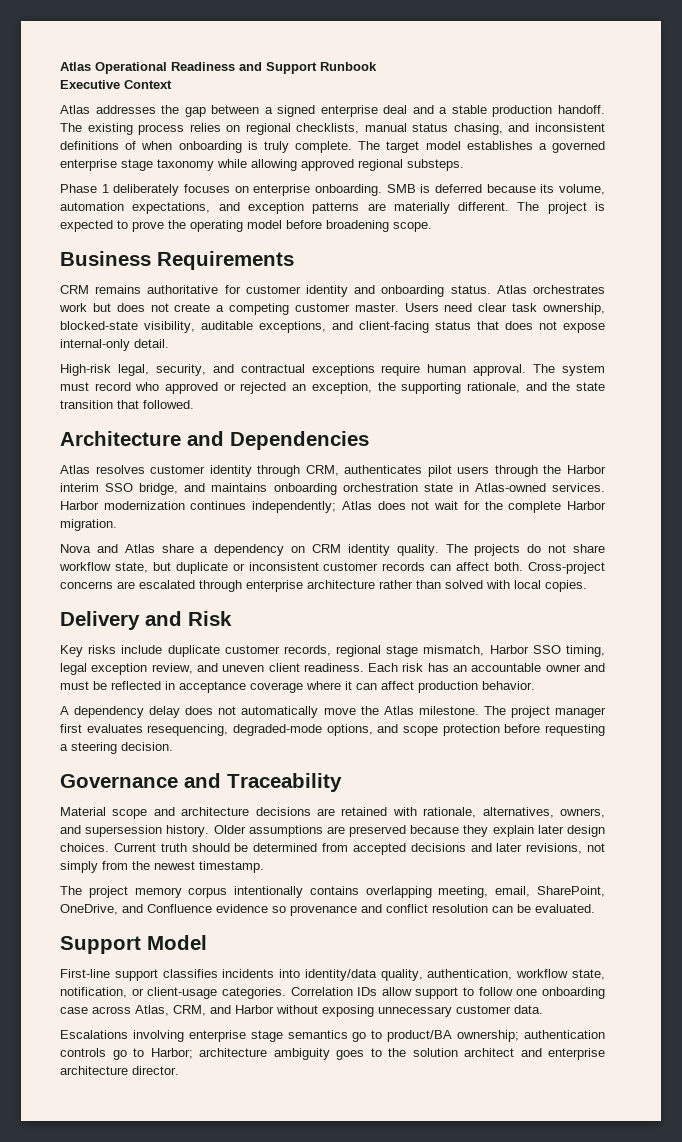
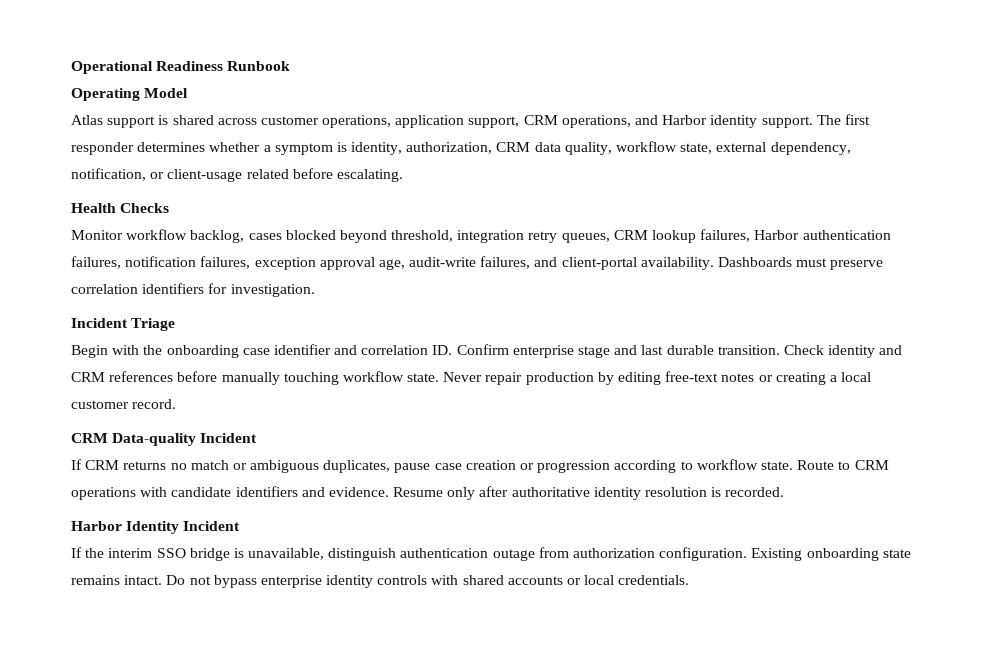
- Atlas Operational Readiness and Support Runbook
+ Operational Readiness Runbook
- Executive Context
- Atlas addresses the gap between a signed enterprise deal and a stable production handoff. The existing process relies on regional checklists, manual status chasing, and inconsistent definitions of when onboarding is truly complete. The target model establishes a governed enterprise stage taxonomy while allowing approved regional substeps.
- Phase 1 deliberately focuses on enterprise onboarding. SMB is deferred because its volume, automation expectations, and exception patterns are materially different. The project is expected to prove the operating model before broadening scope.
- Business Requirements
- CRM remains authoritative for customer identity and onboarding status. Atlas orchestrates work but does not create a competing customer master. Users need clear task ownership, blocked-state visibility, auditable exceptions, and client-facing status that does not expose internal-only detail.
- High-risk legal, security, and contractual exceptions require human approval. The system must record who approved or rejected an exception, the supporting rationale, and the state transition that followed.
- Architecture and Dependencies
- Atlas resolves customer identity through CRM, authenticates pilot users through the Harbor interim SSO bridge, and maintains onboarding orchestration state in Atlas-owned services. Harbor modernization continues independently; Atlas does not wait for the complete Harbor migration.
- Nova and Atlas share a dependency on CRM identity quality. The projects do not share workflow state, but duplicate or inconsistent customer records can affect both. Cross-project concerns are escalated through enterprise architecture rather than solved with local copies.
- Delivery and Risk
- Key risks include duplicate customer records, regional stage mismatch, Harbor SSO timing, legal exception review, and uneven client readiness. Each risk has an accountable owner and must be reflected in acceptance coverage where it can affect production behavior.
- A dependency delay does not automatically move the Atlas milestone. The project manager first evaluates resequencing, degraded-mode options, and scope protection before requesting a steering decision.
- Governance and Traceability
- Material scope and architecture decisions are retained with rationale, alternatives, owners, and supersession history. Older assumptions are preserved because they explain later design choices. Current truth should be determined from accepted decisions and later revisions, not simply from the newest timestamp.
- The project memory corpus intentionally contains overlapping meeting, email, SharePoint, OneDrive, and Confluence evidence so provenance and conflict resolution can be evaluated.
- Support Model
- First-line support classifies incidents into identity/data quality, authentication, workflow state, notification, or client-usage categories. Correlation IDs allow support to follow one onboarding case across Atlas, CRM, and Harbor without exposing unnecessary customer data.
- Escalations involving enterprise stage semantics go to product/BA ownership; authentication controls go to Harbor; architecture ambiguity goes to the solution architect and enterprise architecture director.
+ Operating Model
+ Atlas support is shared across customer operations, application support, CRM operations, and Harbor identity support. The first responder determines whether a symptom is identity, authorization, CRM data quality, workflow state, external dependency, notification, or client-usage related before escalating.
+ Health Checks
+ Monitor workflow backlog, cases blocked beyond threshold, integration retry queues, CRM lookup failures, Harbor authentication failures, notification failures, exception approval age, audit-write failures, and client-portal availability. Dashboards must preserve correlation identifiers for investigation.
+ Incident Triage
+ Begin with the onboarding case identifier and correlation ID. Confirm enterprise stage and last durable transition. Check identity and CRM references before manually touching workflow state. Never repair production by editing free-text notes or creating a local customer record.
+ CRM Data-quality Incident
+ If CRM returns no match or ambiguous duplicates, pause case creation or progression according to workflow state. Route to CRM operations with candidate identifiers and evidence. Resume only after authoritative identity resolution is recorded.
+ Harbor Identity Incident
+ If the interim SSO bridge is unavailable, distinguish authentication outage from authorization configuration. Existing onboarding state remains intact. Do not bypass enterprise identity controls with shared accounts or local credentials.

